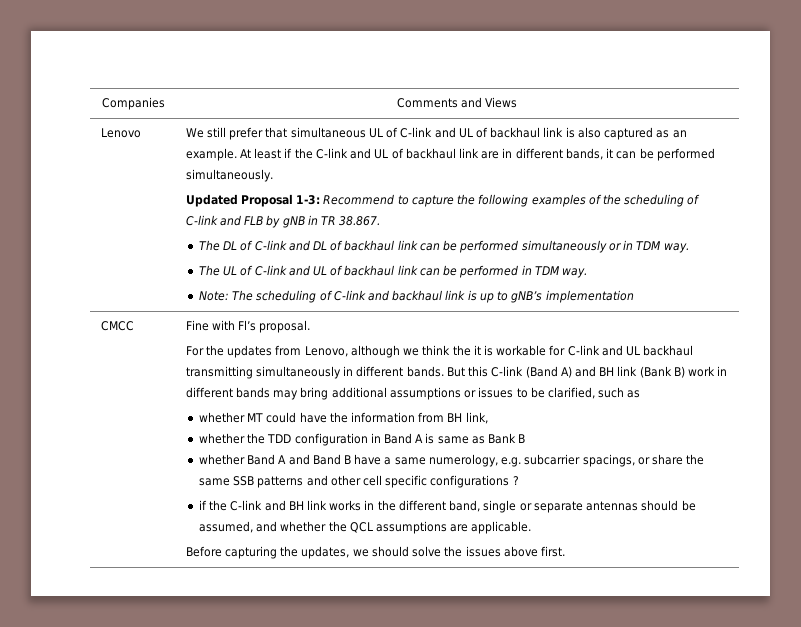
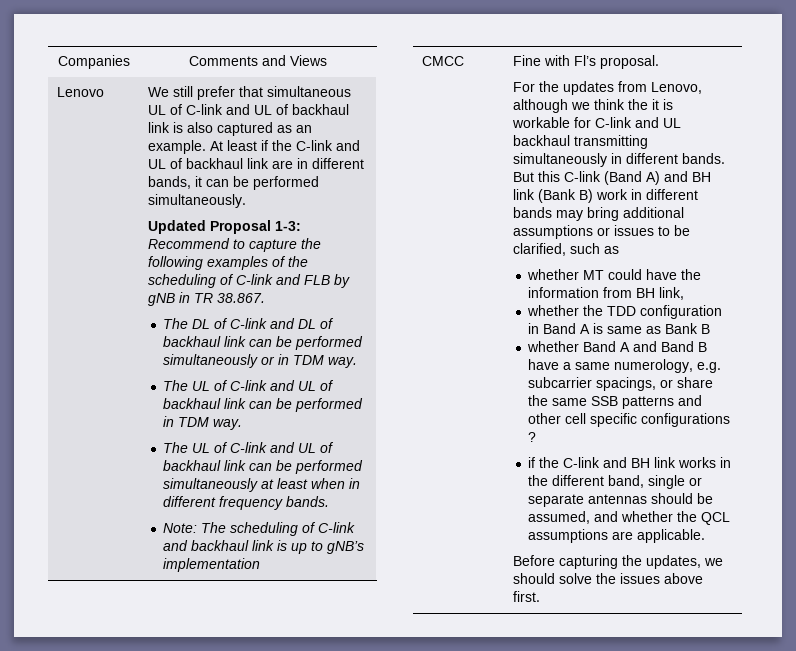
+ The UL of C-link and UL of backhaul link can be performed simultaneously at least when in different frequency bands.

